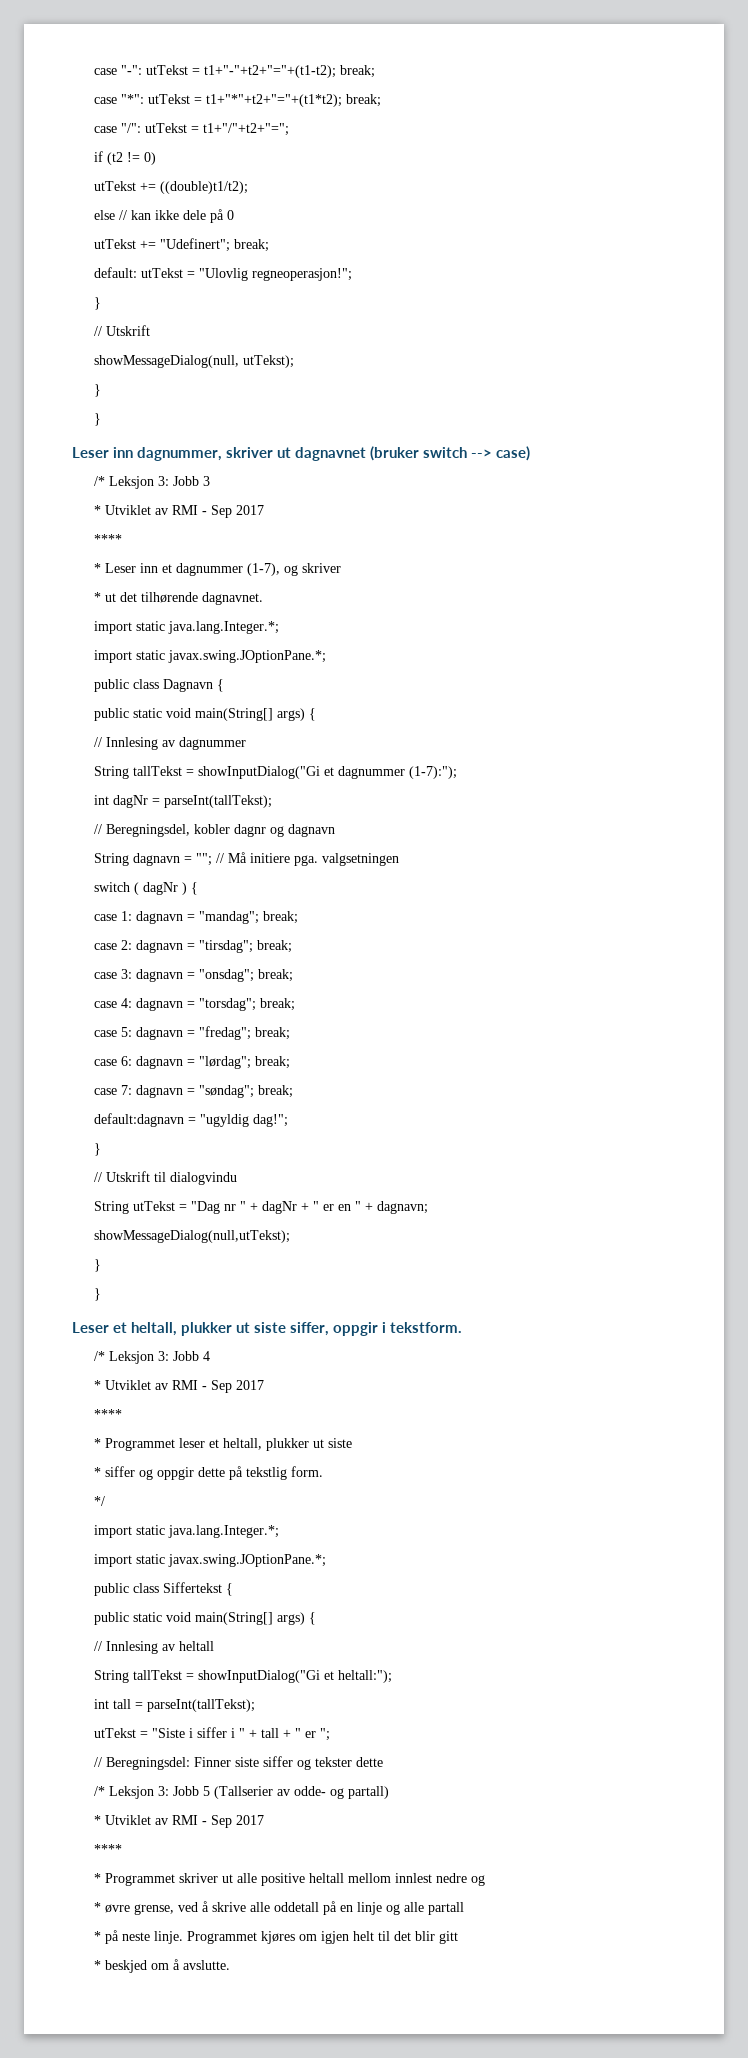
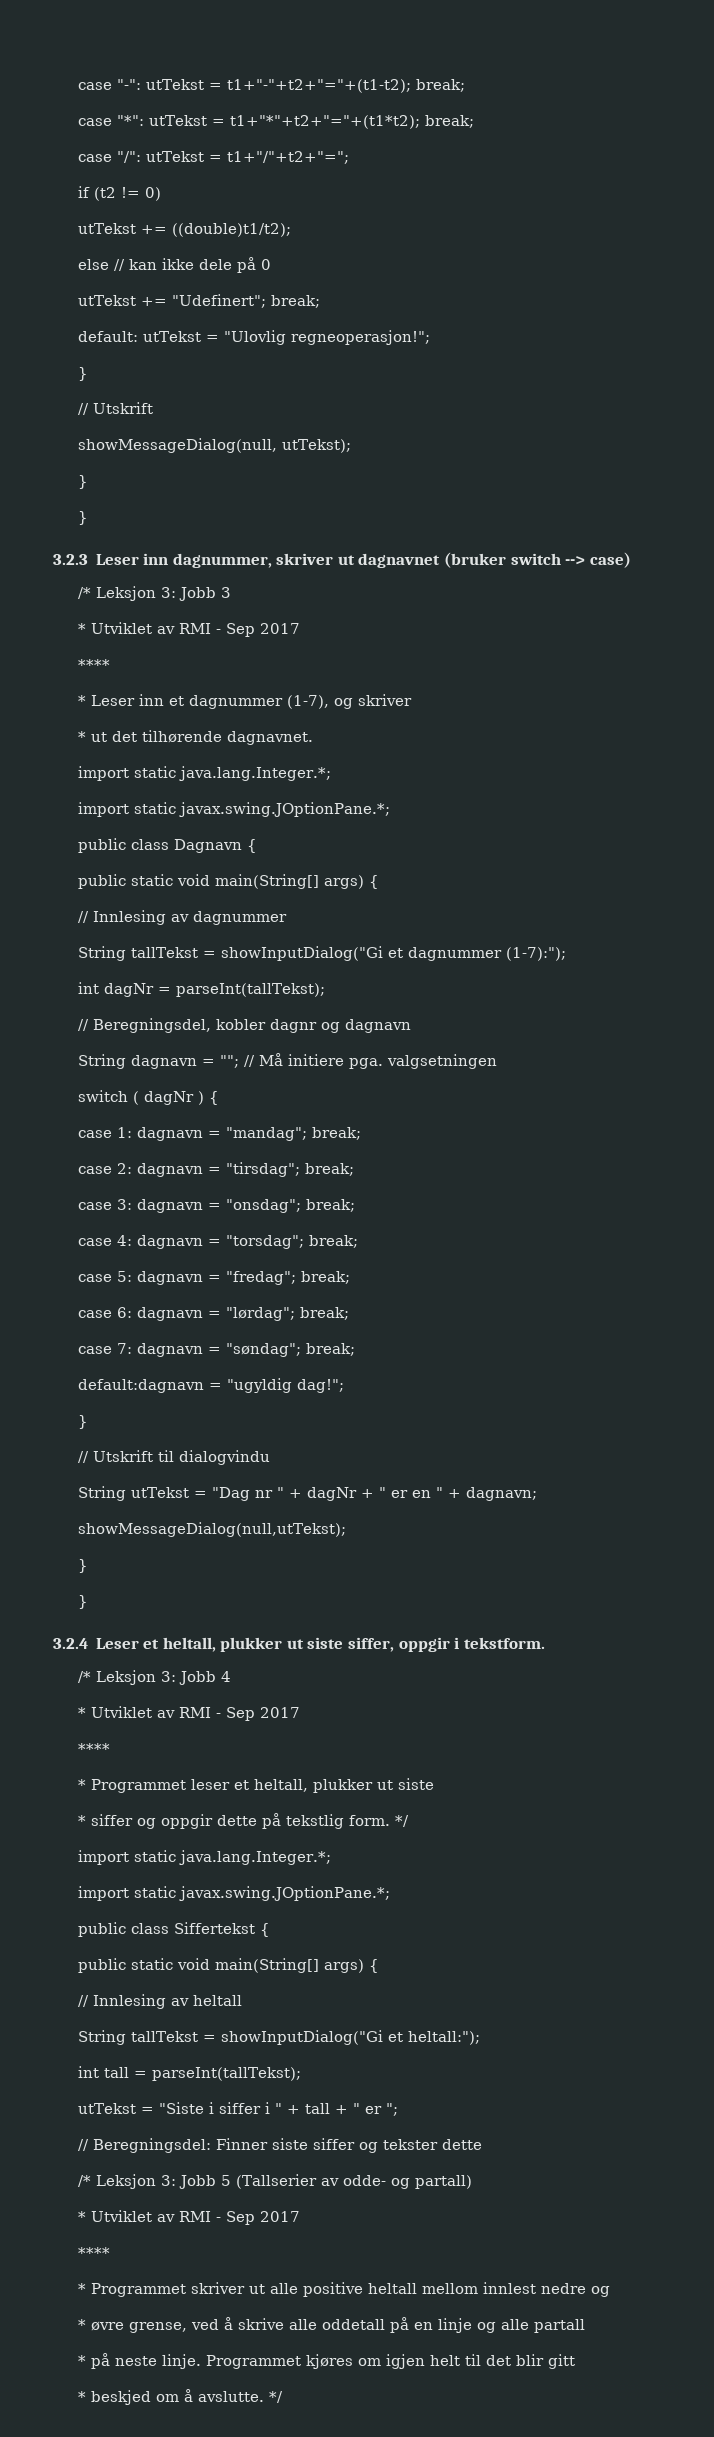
- Leser inn dagnummer, skriver ut dagnavnet (bruker switch --> case)
+ 3.2.3 Leser inn dagnummer, skriver ut dagnavnet (bruker switch --> case)
- Leser et heltall, plukker ut siste siffer, oppgir i tekstform.
+ 3.2.4 Leser et heltall, plukker ut siste siffer, oppgir i tekstform.
- * siffer og oppgir dette på tekstlig form.
- */
+ * siffer og oppgir dette på tekstlig form. */
- * beskjed om å avslutte.
+ * beskjed om å avslutte. */

